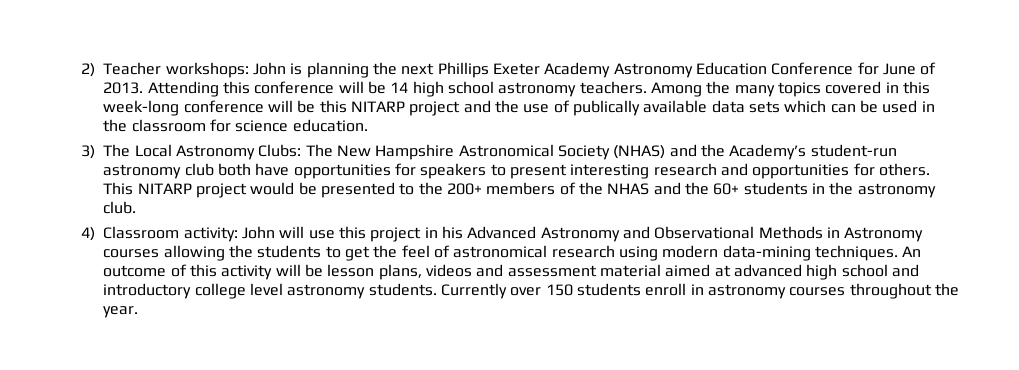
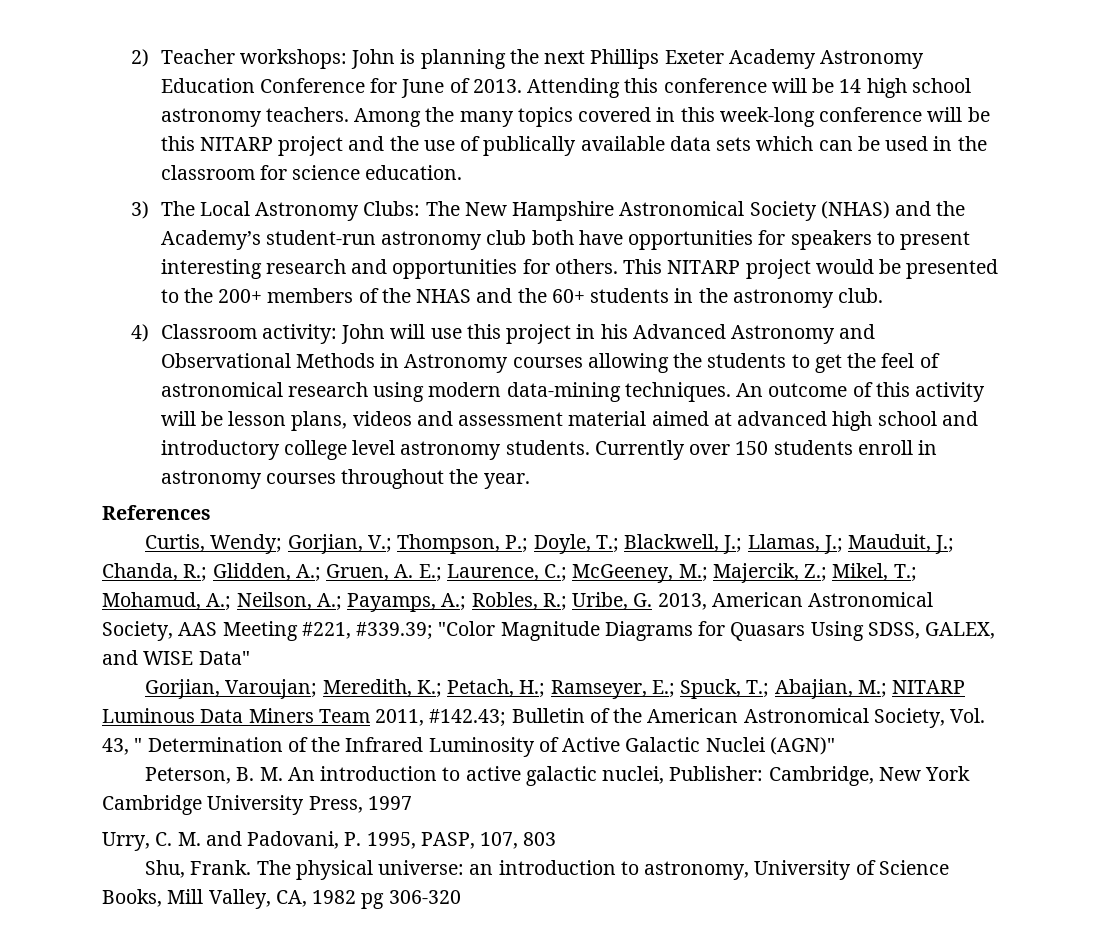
+ References
+ Curtis, Wendy; Gorjian, V.; Thompson, P.; Doyle, T.; Blackwell, J.; Llamas, J.; Mauduit, J.; Chanda, R.; Glidden, A.; Gruen, A. E.; Laurence, C.; McGeeney, M.; Majercik, Z.; Mikel, T.; Mohamud, A.; Neilson, A.; Payamps, A.; Robles, R.; Uribe, G. 2013, American Astronomical Society, AAS Meeting #221, #339.39; "Color Magnitude Diagrams for Quasars Using SDSS, GALEX, and WISE Data"
+ Gorjian, Varoujan; Meredith, K.; Petach, H.; Ramseyer, E.; Spuck, T.; Abajian, M.; NITARP Luminous Data Miners Team 2011, #142.43; Bulletin of the American Astronomical Society, Vol. 43, " Determination of the Infrared Luminosity of Active Galactic Nuclei (AGN)"
+ Peterson, B. M. An introduction to active galactic nuclei, Publisher: Cambridge, New York Cambridge University Press, 1997
+ Urry, C. M. and Padovani, P. 1995, PASP, 107, 803
+ Shu, Frank. The physical universe: an introduction to astronomy, University of Science Books, Mill Valley, CA, 1982 pg 306-320

